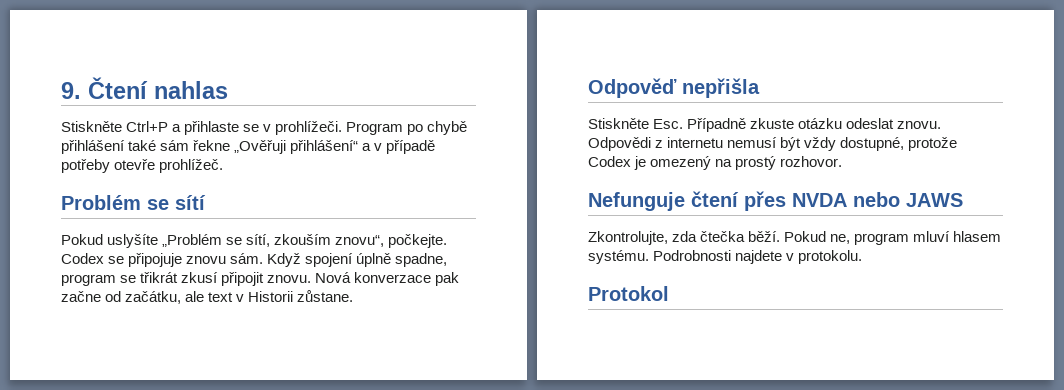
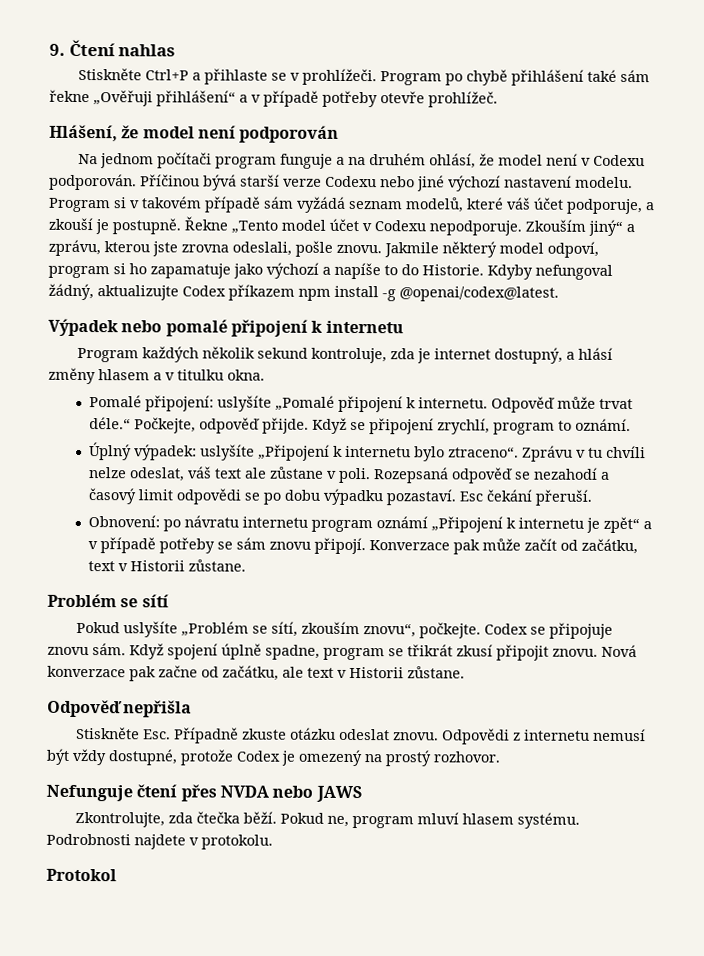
+ Hlášení, že model není podporován
+ Na jednom počítači program funguje a na druhém ohlásí, že model není v Codexu podporován. Příčinou bývá starší verze Codexu nebo jiné výchozí nastavení modelu. Program si v takovém případě sám vyžádá seznam modelů, které váš účet podporuje, a zkouší je postupně. Řekne „Tento model účet v Codexu nepodporuje. Zkouším jiný“ a zprávu, kterou jste zrovna odeslali, pošle znovu. Jakmile některý model odpoví, program si ho zapamatuje jako výchozí a napíše to do Historie. Kdyby nefungoval žádný, aktualizujte Codex příkazem npm install -g @openai/codex@latest.
+ Výpadek nebo pomalé připojení k internetu
+ Program každých několik sekund kontroluje, zda je internet dostupný, a hlásí změny hlasem a v titulku okna.
+ Pomalé připojení: uslyšíte „Pomalé připojení k internetu. Odpověď může trvat déle.“ Počkejte, odpověď přijde. Když se připojení zrychlí, program to oznámí.
+ Úplný výpadek: uslyšíte „Připojení k internetu bylo ztraceno“. Zprávu v tu chvíli nelze odeslat, váš text ale zůstane v poli. Rozepsaná odpověď se nezahodí a časový limit odpovědi se po dobu výpadku pozastaví. Esc čekání přeruší.
+ Obnovení: po návratu internetu program oznámí „Připojení k internetu je zpět“ a v případě potřeby se sám znovu připojí. Konverzace pak může začít od začátku, text v Historii zůstane.

